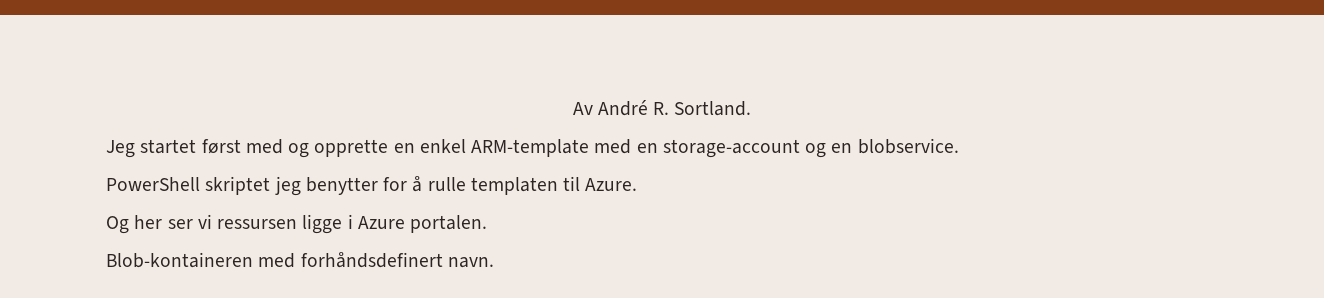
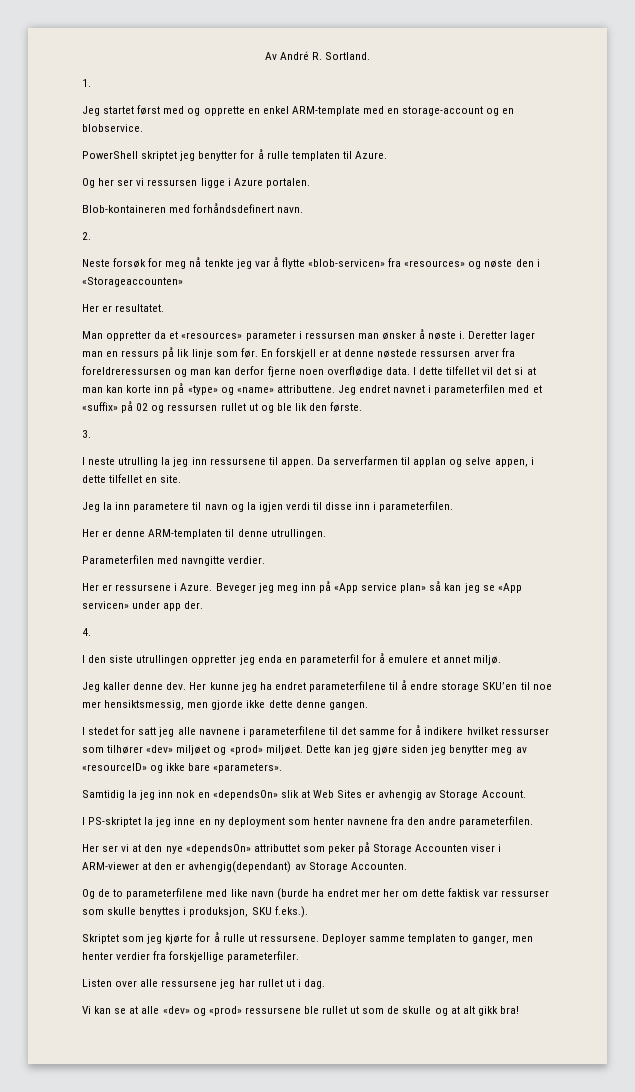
+ 1.
+ 2.
+ Neste forsøk for meg nå tenkte jeg var å flytte «blob-servicen» fra «resources» og nøste den i «Storageaccounten»
+ Her er resultatet.
+ Man oppretter da et «resources» parameter i ressursen man ønsker å nøste i. Deretter lager man en ressurs på lik linje som før. En forskjell er at denne nøstede ressursen arver fra foreldreressursen og man kan derfor fjerne noen overflødige data. I dette tilfellet vil det si at man kan korte inn på «type» og «name» attributtene. Jeg endret navnet i parameterfilen med et «suffix» på 02 og ressursen rullet ut og ble lik den første.
+ 3.
+ I neste utrulling la jeg inn ressursene til appen. Da serverfarmen til applan og selve appen, i dette tilfellet en site.
+ Jeg la inn parametere til navn og la igjen verdi til disse inn i parameterfilen.
+ Her er denne ARM-templaten til denne utrullingen.
+ Parameterfilen med navngitte verdier.
+ Her er ressursene i Azure. Beveger jeg meg inn på «App service plan» så kan jeg se «App servicen» under app der.
+ 4.
+ I den siste utrullingen oppretter jeg enda en parameterfil for å emulere et annet miljø.
+ Jeg kaller denne dev. Her kunne jeg ha endret parameterfilene til å endre storage SKU’en til noe mer hensiktsmessig, men gjorde ikke dette denne gangen.
+ I stedet for satt jeg alle navnene i parameterfilene til det samme for å indikere hvilket ressurser som tilhører «dev» miljøet og «prod» miljøet. Dette kan jeg gjøre siden jeg benytter meg av «resourceID» og ikke bare «parameters».
+ Samtidig la jeg inn nok en «dependsOn» slik at Web Sites er avhengig av Storage Account.
+ I PS-skriptet la jeg inne en ny deployment som henter navnene fra den andre parameterfilen.
+ Her ser vi at den nye «dependsOn» attributtet som peker på Storage Accounten viser i ARM-viewer at den er avhengig(dependant) av Storage Accounten.
+ Og de to parameterfilene med like navn (burde ha endret mer her om dette faktisk var ressurser som skulle benyttes i produksjon, SKU f.eks.).
+ Skriptet som jeg kjørte for å rulle ut ressursene. Deployer samme templaten to ganger, men henter verdier fra forskjellige parameterfiler.
+ Listen over alle ressursene jeg har rullet ut i dag.
+ Vi kan se at alle «dev» og «prod» ressursene ble rullet ut som de skulle og at alt gikk bra!

